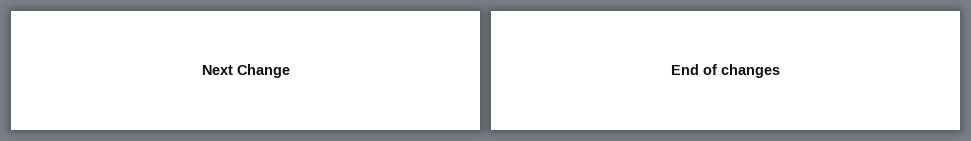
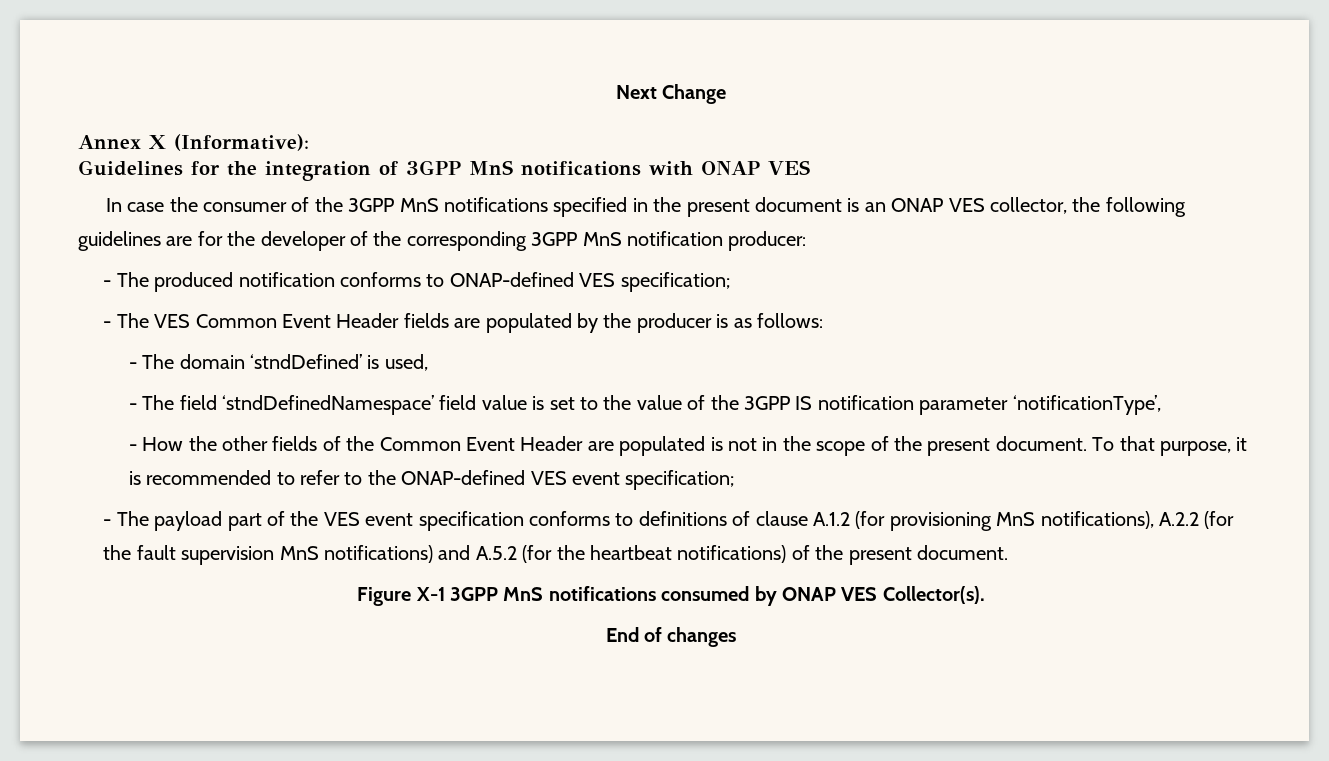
+ Annex X (Informative):
+ Guidelines for the integration of 3GPP MnS notifications with ONAP VES
+ In case the consumer of the 3GPP MnS notifications specified in the present document is an ONAP VES collector, the following guidelines are for the developer of the corresponding 3GPP MnS notification producer:
+ - The produced notification conforms to ONAP-defined VES specification;
+ - The VES Common Event Header fields are populated by the producer is as follows:
+ - The domain ‘stndDefined’ is used,
+ - The field ‘stndDefinedNamespace’ field value is set to the value of the 3GPP IS notification parameter ‘notificationType’,
+ - How the other fields of the Common Event Header are populated is not in the scope of the present document. To that purpose, it is recommended to refer to the ONAP-defined VES event specification;
+ - The payload part of the VES event specification conforms to definitions of clause A.1.2 (for provisioning MnS notifications), A.2.2 (for the fault supervision MnS notifications) and A.5.2 (for the heartbeat notifications) of the present document.
+ Figure X-1 3GPP MnS notifications consumed by ONAP VES Collector(s).

